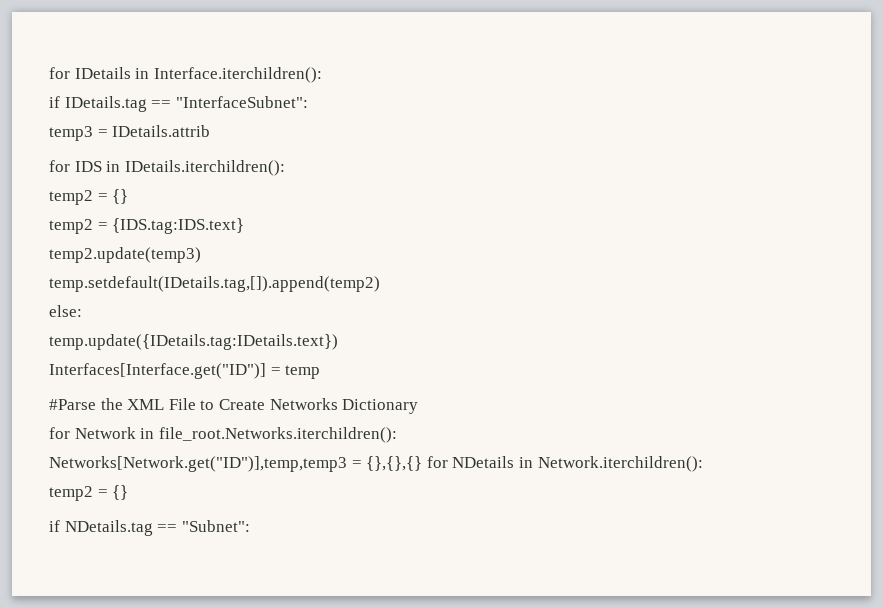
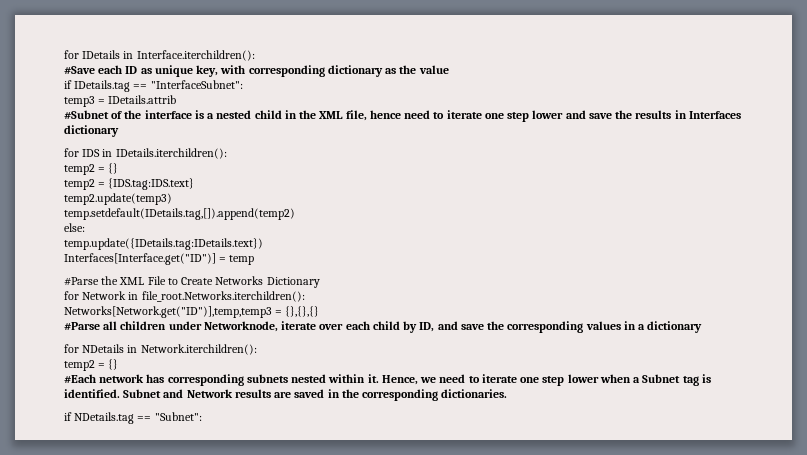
+ #Save each ID as unique key, with corresponding dictionary as the value
+ #Subnet of the interface is a nested child in the XML file, hence need to iterate one step lower and save the results in Interfaces dictionary
- Networks[Network.get("ID")],temp,temp3 = {},{},{} for NDetails in Network.iterchildren():
+ Networks[Network.get("ID")],temp,temp3 = {},{},{}
+ #Parse all children under Networknode, iterate over each child by ID, and save the corresponding values in a dictionary
+ for NDetails in Network.iterchildren():
+ #Each network has corresponding subnets nested within it. Hence, we need to iterate one step lower when a Subnet tag is identified. Subnet and Network results are saved in the corresponding dictionaries.

